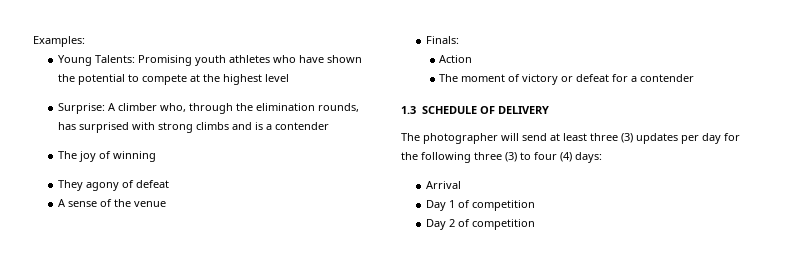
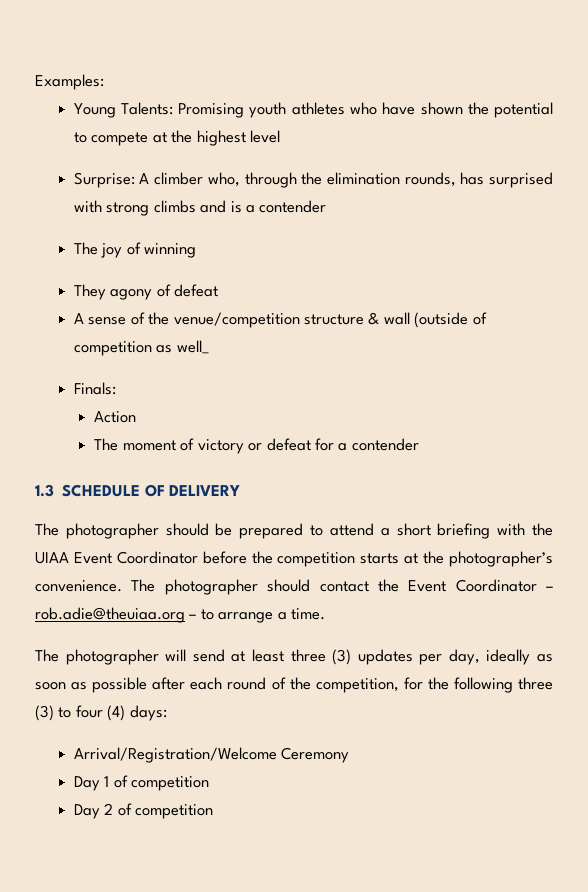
- A sense of the venue
+ A sense of the venue/competition structure & wall (outside of competition as well_
+ The photographer should be prepared to attend a short briefing with the UIAA Event Coordinator before the competition starts at the photographer’s convenience. The photographer should contact the Event Coordinator – rob.adie@theuiaa.org – to arrange a time.
- The photographer will send at least three (3) updates per day for the following three (3) to four (4) days:
+ The photographer will send at least three (3) updates per day, ideally as soon as possible after each round of the competition, for the following three (3) to four (4) days:
- Arrival
+ Arrival/Registration/Welcome Ceremony

